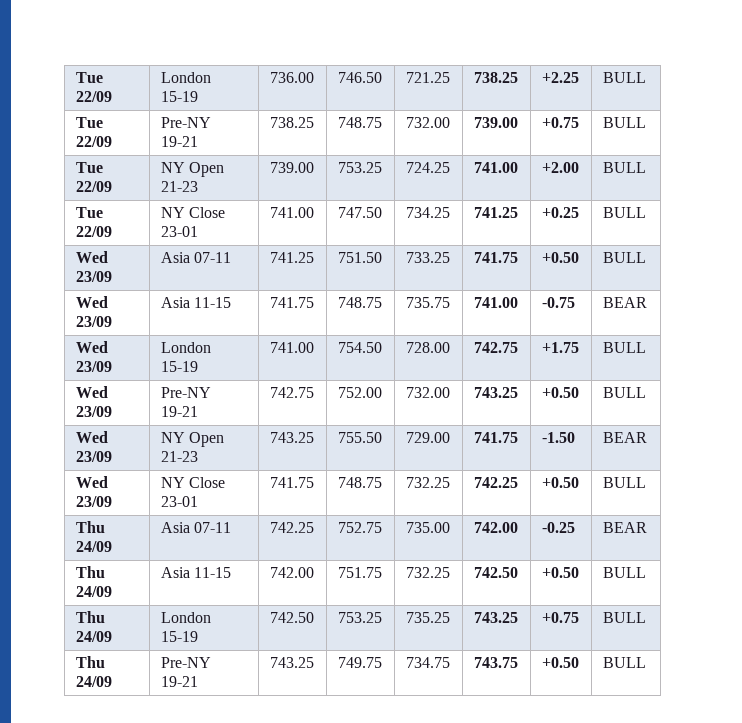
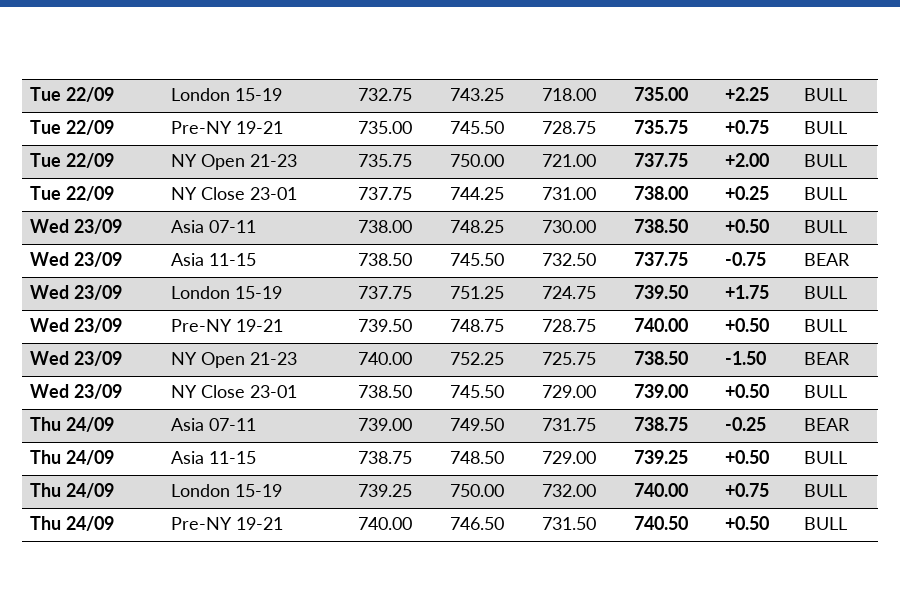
- Tue 22/09 | London 15-19 | 736.00 | 746.50 | 721.25 | 738.25 | +2.25 | BULL
+ Tue 22/09 | London 15-19 | 732.75 | 743.25 | 718.00 | 735.00 | +2.25 | BULL
- Tue 22/09 | Pre-NY 19-21 | 738.25 | 748.75 | 732.00 | 739.00 | +0.75 | BULL
+ Tue 22/09 | Pre-NY 19-21 | 735.00 | 745.50 | 728.75 | 735.75 | +0.75 | BULL
- Tue 22/09 | NY Open 21-23 | 739.00 | 753.25 | 724.25 | 741.00 | +2.00 | BULL
+ Tue 22/09 | NY Open 21-23 | 735.75 | 750.00 | 721.00 | 737.75 | +2.00 | BULL
- Tue 22/09 | NY Close 23-01 | 741.00 | 747.50 | 734.25 | 741.25 | +0.25 | BULL
+ Tue 22/09 | NY Close 23-01 | 737.75 | 744.25 | 731.00 | 738.00 | +0.25 | BULL
- Wed 23/09 | Asia 07-11 | 741.25 | 751.50 | 733.25 | 741.75 | +0.50 | BULL
+ Wed 23/09 | Asia 07-11 | 738.00 | 748.25 | 730.00 | 738.50 | +0.50 | BULL
- Wed 23/09 | Asia 11-15 | 741.75 | 748.75 | 735.75 | 741.00 | -0.75 | BEAR
+ Wed 23/09 | Asia 11-15 | 738.50 | 745.50 | 732.50 | 737.75 | -0.75 | BEAR
- Wed 23/09 | London 15-19 | 741.00 | 754.50 | 728.00 | 742.75 | +1.75 | BULL
+ Wed 23/09 | London 15-19 | 737.75 | 751.25 | 724.75 | 739.50 | +1.75 | BULL
- Wed 23/09 | Pre-NY 19-21 | 742.75 | 752.00 | 732.00 | 743.25 | +0.50 | BULL
+ Wed 23/09 | Pre-NY 19-21 | 739.50 | 748.75 | 728.75 | 740.00 | +0.50 | BULL
- Wed 23/09 | NY Open 21-23 | 743.25 | 755.50 | 729.00 | 741.75 | -1.50 | BEAR
+ Wed 23/09 | NY Open 21-23 | 740.00 | 752.25 | 725.75 | 738.50 | -1.50 | BEAR
- Wed 23/09 | NY Close 23-01 | 741.75 | 748.75 | 732.25 | 742.25 | +0.50 | BULL
+ Wed 23/09 | NY Close 23-01 | 738.50 | 745.50 | 729.00 | 739.00 | +0.50 | BULL
- Thu 24/09 | Asia 07-11 | 742.25 | 752.75 | 735.00 | 742.00 | -0.25 | BEAR
+ Thu 24/09 | Asia 07-11 | 739.00 | 749.50 | 731.75 | 738.75 | -0.25 | BEAR
- Thu 24/09 | Asia 11-15 | 742.00 | 751.75 | 732.25 | 742.50 | +0.50 | BULL
+ Thu 24/09 | Asia 11-15 | 738.75 | 748.50 | 729.00 | 739.25 | +0.50 | BULL
- Thu 24/09 | London 15-19 | 742.50 | 753.25 | 735.25 | 743.25 | +0.75 | BULL
+ Thu 24/09 | London 15-19 | 739.25 | 750.00 | 732.00 | 740.00 | +0.75 | BULL
- Thu 24/09 | Pre-NY 19-21 | 743.25 | 749.75 | 734.75 | 743.75 | +0.50 | BULL
+ Thu 24/09 | Pre-NY 19-21 | 740.00 | 746.50 | 731.50 | 740.50 | +0.50 | BULL

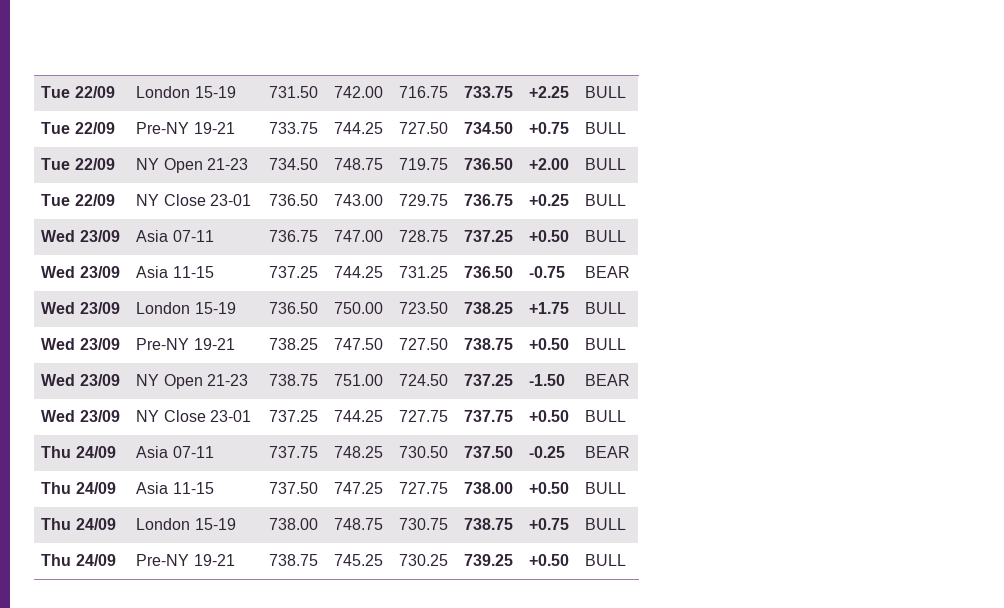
- Tue 22/09 | London 15-19 | 732.75 | 743.25 | 718.00 | 735.00 | +2.25 | BULL
+ Tue 22/09 | London 15-19 | 731.50 | 742.00 | 716.75 | 733.75 | +2.25 | BULL
- Tue 22/09 | Pre-NY 19-21 | 735.00 | 745.50 | 728.75 | 735.75 | +0.75 | BULL
+ Tue 22/09 | Pre-NY 19-21 | 733.75 | 744.25 | 727.50 | 734.50 | +0.75 | BULL
- Tue 22/09 | NY Open 21-23 | 735.75 | 750.00 | 721.00 | 737.75 | +2.00 | BULL
+ Tue 22/09 | NY Open 21-23 | 734.50 | 748.75 | 719.75 | 736.50 | +2.00 | BULL
- Tue 22/09 | NY Close 23-01 | 737.75 | 744.25 | 731.00 | 738.00 | +0.25 | BULL
+ Tue 22/09 | NY Close 23-01 | 736.50 | 743.00 | 729.75 | 736.75 | +0.25 | BULL
- Wed 23/09 | Asia 07-11 | 738.00 | 748.25 | 730.00 | 738.50 | +0.50 | BULL
+ Wed 23/09 | Asia 07-11 | 736.75 | 747.00 | 728.75 | 737.25 | +0.50 | BULL
- Wed 23/09 | Asia 11-15 | 738.50 | 745.50 | 732.50 | 737.75 | -0.75 | BEAR
+ Wed 23/09 | Asia 11-15 | 737.25 | 744.25 | 731.25 | 736.50 | -0.75 | BEAR
- Wed 23/09 | London 15-19 | 737.75 | 751.25 | 724.75 | 739.50 | +1.75 | BULL
+ Wed 23/09 | London 15-19 | 736.50 | 750.00 | 723.50 | 738.25 | +1.75 | BULL
- Wed 23/09 | Pre-NY 19-21 | 739.50 | 748.75 | 728.75 | 740.00 | +0.50 | BULL
+ Wed 23/09 | Pre-NY 19-21 | 738.25 | 747.50 | 727.50 | 738.75 | +0.50 | BULL
- Wed 23/09 | NY Open 21-23 | 740.00 | 752.25 | 725.75 | 738.50 | -1.50 | BEAR
+ Wed 23/09 | NY Open 21-23 | 738.75 | 751.00 | 724.50 | 737.25 | -1.50 | BEAR
- Wed 23/09 | NY Close 23-01 | 738.50 | 745.50 | 729.00 | 739.00 | +0.50 | BULL
+ Wed 23/09 | NY Close 23-01 | 737.25 | 744.25 | 727.75 | 737.75 | +0.50 | BULL
- Thu 24/09 | Asia 07-11 | 739.00 | 749.50 | 731.75 | 738.75 | -0.25 | BEAR
+ Thu 24/09 | Asia 07-11 | 737.75 | 748.25 | 730.50 | 737.50 | -0.25 | BEAR
- Thu 24/09 | Asia 11-15 | 738.75 | 748.50 | 729.00 | 739.25 | +0.50 | BULL
+ Thu 24/09 | Asia 11-15 | 737.50 | 747.25 | 727.75 | 738.00 | +0.50 | BULL
- Thu 24/09 | London 15-19 | 739.25 | 750.00 | 732.00 | 740.00 | +0.75 | BULL
+ Thu 24/09 | London 15-19 | 738.00 | 748.75 | 730.75 | 738.75 | +0.75 | BULL
- Thu 24/09 | Pre-NY 19-21 | 740.00 | 746.50 | 731.50 | 740.50 | +0.50 | BULL
+ Thu 24/09 | Pre-NY 19-21 | 738.75 | 745.25 | 730.25 | 739.25 | +0.50 | BULL

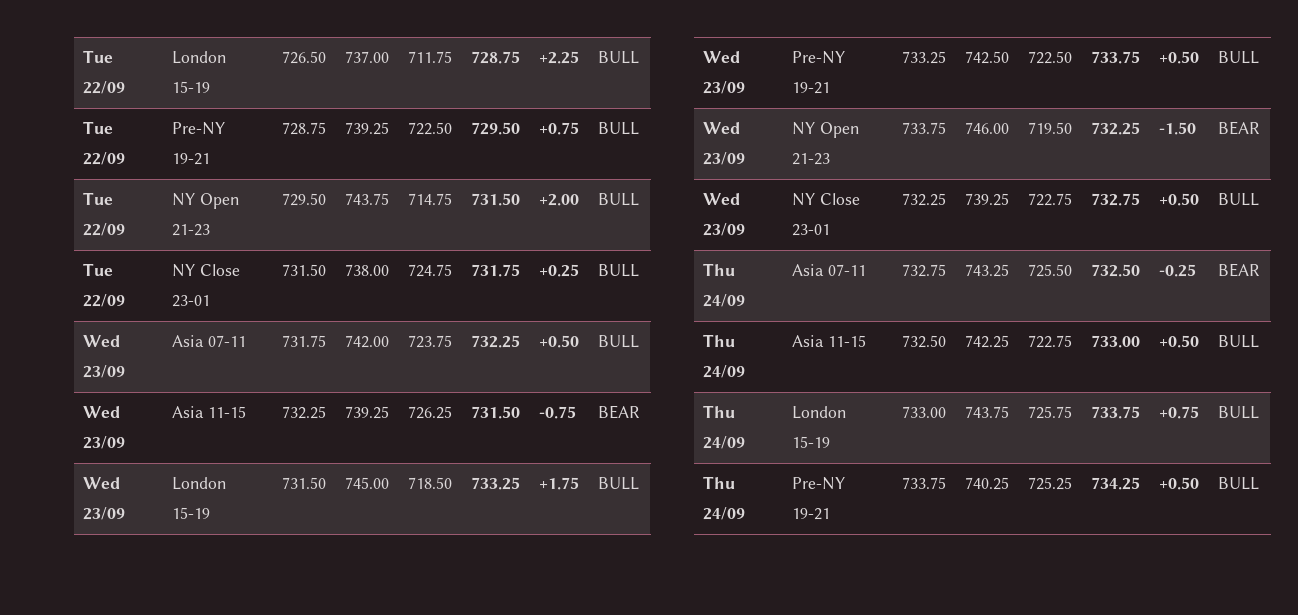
- Tue 22/09 | London 15-19 | 731.50 | 742.00 | 716.75 | 733.75 | +2.25 | BULL
+ Tue 22/09 | London 15-19 | 726.50 | 737.00 | 711.75 | 728.75 | +2.25 | BULL
- Tue 22/09 | Pre-NY 19-21 | 733.75 | 744.25 | 727.50 | 734.50 | +0.75 | BULL
+ Tue 22/09 | Pre-NY 19-21 | 728.75 | 739.25 | 722.50 | 729.50 | +0.75 | BULL
- Tue 22/09 | NY Open 21-23 | 734.50 | 748.75 | 719.75 | 736.50 | +2.00 | BULL
+ Tue 22/09 | NY Open 21-23 | 729.50 | 743.75 | 714.75 | 731.50 | +2.00 | BULL
- Tue 22/09 | NY Close 23-01 | 736.50 | 743.00 | 729.75 | 736.75 | +0.25 | BULL
+ Tue 22/09 | NY Close 23-01 | 731.50 | 738.00 | 724.75 | 731.75 | +0.25 | BULL
- Wed 23/09 | Asia 07-11 | 736.75 | 747.00 | 728.75 | 737.25 | +0.50 | BULL
+ Wed 23/09 | Asia 07-11 | 731.75 | 742.00 | 723.75 | 732.25 | +0.50 | BULL
- Wed 23/09 | Asia 11-15 | 737.25 | 744.25 | 731.25 | 736.50 | -0.75 | BEAR
+ Wed 23/09 | Asia 11-15 | 732.25 | 739.25 | 726.25 | 731.50 | -0.75 | BEAR
- Wed 23/09 | London 15-19 | 736.50 | 750.00 | 723.50 | 738.25 | +1.75 | BULL
+ Wed 23/09 | London 15-19 | 731.50 | 745.00 | 718.50 | 733.25 | +1.75 | BULL
- Wed 23/09 | Pre-NY 19-21 | 738.25 | 747.50 | 727.50 | 738.75 | +0.50 | BULL
+ Wed 23/09 | Pre-NY 19-21 | 733.25 | 742.50 | 722.50 | 733.75 | +0.50 | BULL
- Wed 23/09 | NY Open 21-23 | 738.75 | 751.00 | 724.50 | 737.25 | -1.50 | BEAR
+ Wed 23/09 | NY Open 21-23 | 733.75 | 746.00 | 719.50 | 732.25 | -1.50 | BEAR
- Wed 23/09 | NY Close 23-01 | 737.25 | 744.25 | 727.75 | 737.75 | +0.50 | BULL
+ Wed 23/09 | NY Close 23-01 | 732.25 | 739.25 | 722.75 | 732.75 | +0.50 | BULL
- Thu 24/09 | Asia 07-11 | 737.75 | 748.25 | 730.50 | 737.50 | -0.25 | BEAR
+ Thu 24/09 | Asia 07-11 | 732.75 | 743.25 | 725.50 | 732.50 | -0.25 | BEAR
- Thu 24/09 | Asia 11-15 | 737.50 | 747.25 | 727.75 | 738.00 | +0.50 | BULL
+ Thu 24/09 | Asia 11-15 | 732.50 | 742.25 | 722.75 | 733.00 | +0.50 | BULL
- Thu 24/09 | London 15-19 | 738.00 | 748.75 | 730.75 | 738.75 | +0.75 | BULL
+ Thu 24/09 | London 15-19 | 733.00 | 743.75 | 725.75 | 733.75 | +0.75 | BULL
- Thu 24/09 | Pre-NY 19-21 | 738.75 | 745.25 | 730.25 | 739.25 | +0.50 | BULL
+ Thu 24/09 | Pre-NY 19-21 | 733.75 | 740.25 | 725.25 | 734.25 | +0.50 | BULL

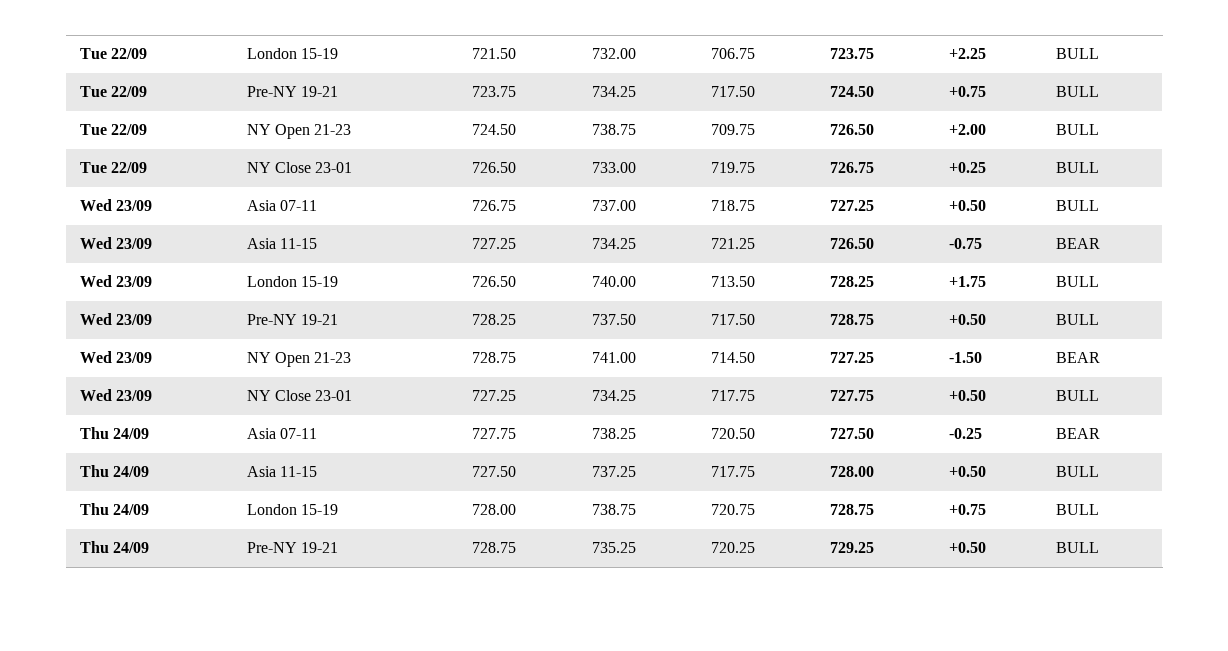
- Tue 22/09 | London 15-19 | 726.50 | 737.00 | 711.75 | 728.75 | +2.25 | BULL
+ Tue 22/09 | London 15-19 | 721.50 | 732.00 | 706.75 | 723.75 | +2.25 | BULL
- Tue 22/09 | Pre-NY 19-21 | 728.75 | 739.25 | 722.50 | 729.50 | +0.75 | BULL
+ Tue 22/09 | Pre-NY 19-21 | 723.75 | 734.25 | 717.50 | 724.50 | +0.75 | BULL
- Tue 22/09 | NY Open 21-23 | 729.50 | 743.75 | 714.75 | 731.50 | +2.00 | BULL
+ Tue 22/09 | NY Open 21-23 | 724.50 | 738.75 | 709.75 | 726.50 | +2.00 | BULL
- Tue 22/09 | NY Close 23-01 | 731.50 | 738.00 | 724.75 | 731.75 | +0.25 | BULL
+ Tue 22/09 | NY Close 23-01 | 726.50 | 733.00 | 719.75 | 726.75 | +0.25 | BULL
- Wed 23/09 | Asia 07-11 | 731.75 | 742.00 | 723.75 | 732.25 | +0.50 | BULL
+ Wed 23/09 | Asia 07-11 | 726.75 | 737.00 | 718.75 | 727.25 | +0.50 | BULL
- Wed 23/09 | Asia 11-15 | 732.25 | 739.25 | 726.25 | 731.50 | -0.75 | BEAR
+ Wed 23/09 | Asia 11-15 | 727.25 | 734.25 | 721.25 | 726.50 | -0.75 | BEAR
- Wed 23/09 | London 15-19 | 731.50 | 745.00 | 718.50 | 733.25 | +1.75 | BULL
+ Wed 23/09 | London 15-19 | 726.50 | 740.00 | 713.50 | 728.25 | +1.75 | BULL
- Wed 23/09 | Pre-NY 19-21 | 733.25 | 742.50 | 722.50 | 733.75 | +0.50 | BULL
+ Wed 23/09 | Pre-NY 19-21 | 728.25 | 737.50 | 717.50 | 728.75 | +0.50 | BULL
- Wed 23/09 | NY Open 21-23 | 733.75 | 746.00 | 719.50 | 732.25 | -1.50 | BEAR
+ Wed 23/09 | NY Open 21-23 | 728.75 | 741.00 | 714.50 | 727.25 | -1.50 | BEAR
- Wed 23/09 | NY Close 23-01 | 732.25 | 739.25 | 722.75 | 732.75 | +0.50 | BULL
+ Wed 23/09 | NY Close 23-01 | 727.25 | 734.25 | 717.75 | 727.75 | +0.50 | BULL
- Thu 24/09 | Asia 07-11 | 732.75 | 743.25 | 725.50 | 732.50 | -0.25 | BEAR
+ Thu 24/09 | Asia 07-11 | 727.75 | 738.25 | 720.50 | 727.50 | -0.25 | BEAR
- Thu 24/09 | Asia 11-15 | 732.50 | 742.25 | 722.75 | 733.00 | +0.50 | BULL
+ Thu 24/09 | Asia 11-15 | 727.50 | 737.25 | 717.75 | 728.00 | +0.50 | BULL
- Thu 24/09 | London 15-19 | 733.00 | 743.75 | 725.75 | 733.75 | +0.75 | BULL
+ Thu 24/09 | London 15-19 | 728.00 | 738.75 | 720.75 | 728.75 | +0.75 | BULL
- Thu 24/09 | Pre-NY 19-21 | 733.75 | 740.25 | 725.25 | 734.25 | +0.50 | BULL
+ Thu 24/09 | Pre-NY 19-21 | 728.75 | 735.25 | 720.25 | 729.25 | +0.50 | BULL

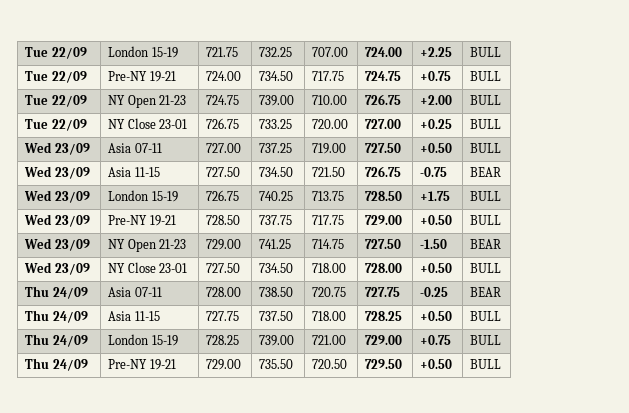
- Tue 22/09 | London 15-19 | 721.50 | 732.00 | 706.75 | 723.75 | +2.25 | BULL
+ Tue 22/09 | London 15-19 | 721.75 | 732.25 | 707.00 | 724.00 | +2.25 | BULL
- Tue 22/09 | Pre-NY 19-21 | 723.75 | 734.25 | 717.50 | 724.50 | +0.75 | BULL
+ Tue 22/09 | Pre-NY 19-21 | 724.00 | 734.50 | 717.75 | 724.75 | +0.75 | BULL
- Tue 22/09 | NY Open 21-23 | 724.50 | 738.75 | 709.75 | 726.50 | +2.00 | BULL
+ Tue 22/09 | NY Open 21-23 | 724.75 | 739.00 | 710.00 | 726.75 | +2.00 | BULL
- Tue 22/09 | NY Close 23-01 | 726.50 | 733.00 | 719.75 | 726.75 | +0.25 | BULL
+ Tue 22/09 | NY Close 23-01 | 726.75 | 733.25 | 720.00 | 727.00 | +0.25 | BULL
- Wed 23/09 | Asia 07-11 | 726.75 | 737.00 | 718.75 | 727.25 | +0.50 | BULL
+ Wed 23/09 | Asia 07-11 | 727.00 | 737.25 | 719.00 | 727.50 | +0.50 | BULL
- Wed 23/09 | Asia 11-15 | 727.25 | 734.25 | 721.25 | 726.50 | -0.75 | BEAR
+ Wed 23/09 | Asia 11-15 | 727.50 | 734.50 | 721.50 | 726.75 | -0.75 | BEAR
- Wed 23/09 | London 15-19 | 726.50 | 740.00 | 713.50 | 728.25 | +1.75 | BULL
+ Wed 23/09 | London 15-19 | 726.75 | 740.25 | 713.75 | 728.50 | +1.75 | BULL
- Wed 23/09 | Pre-NY 19-21 | 728.25 | 737.50 | 717.50 | 728.75 | +0.50 | BULL
+ Wed 23/09 | Pre-NY 19-21 | 728.50 | 737.75 | 717.75 | 729.00 | +0.50 | BULL
- Wed 23/09 | NY Open 21-23 | 728.75 | 741.00 | 714.50 | 727.25 | -1.50 | BEAR
+ Wed 23/09 | NY Open 21-23 | 729.00 | 741.25 | 714.75 | 727.50 | -1.50 | BEAR
- Wed 23/09 | NY Close 23-01 | 727.25 | 734.25 | 717.75 | 727.75 | +0.50 | BULL
+ Wed 23/09 | NY Close 23-01 | 727.50 | 734.50 | 718.00 | 728.00 | +0.50 | BULL
- Thu 24/09 | Asia 07-11 | 727.75 | 738.25 | 720.50 | 727.50 | -0.25 | BEAR
+ Thu 24/09 | Asia 07-11 | 728.00 | 738.50 | 720.75 | 727.75 | -0.25 | BEAR
- Thu 24/09 | Asia 11-15 | 727.50 | 737.25 | 717.75 | 728.00 | +0.50 | BULL
+ Thu 24/09 | Asia 11-15 | 727.75 | 737.50 | 718.00 | 728.25 | +0.50 | BULL
- Thu 24/09 | London 15-19 | 728.00 | 738.75 | 720.75 | 728.75 | +0.75 | BULL
+ Thu 24/09 | London 15-19 | 728.25 | 739.00 | 721.00 | 729.00 | +0.75 | BULL
- Thu 24/09 | Pre-NY 19-21 | 728.75 | 735.25 | 720.25 | 729.25 | +0.50 | BULL
+ Thu 24/09 | Pre-NY 19-21 | 729.00 | 735.50 | 720.50 | 729.50 | +0.50 | BULL

